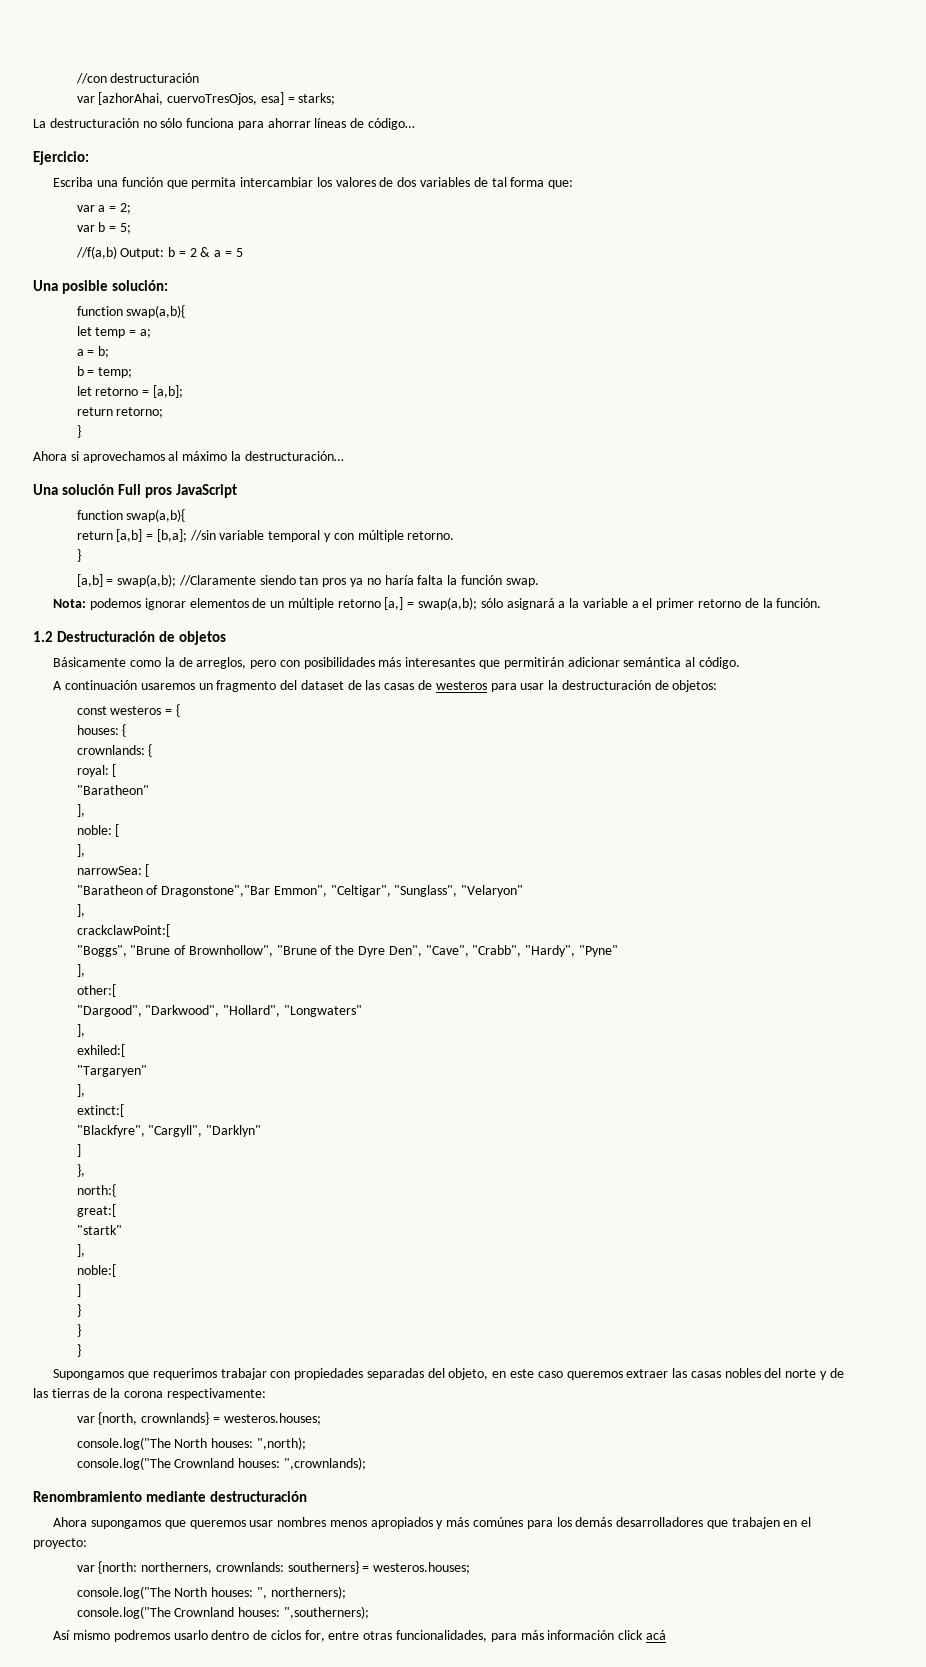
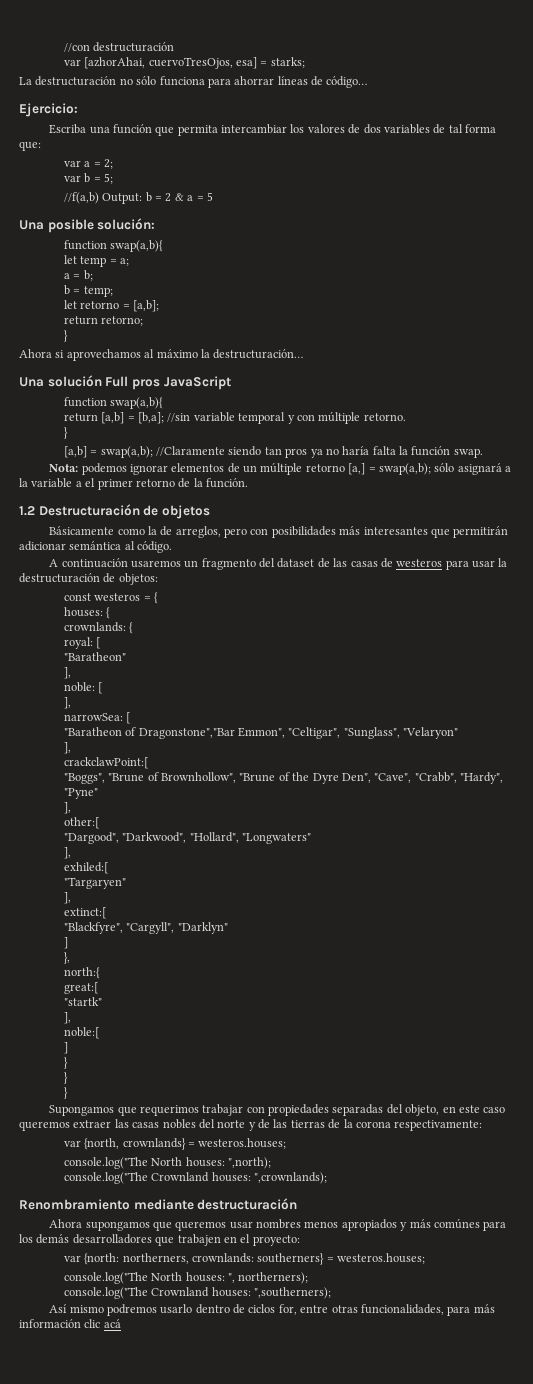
- Así mismo podremos usarlo dentro de ciclos for, entre otras funcionalidades, para más información click acá
+ Así mismo podremos usarlo dentro de ciclos for, entre otras funcionalidades, para más información clic acá

